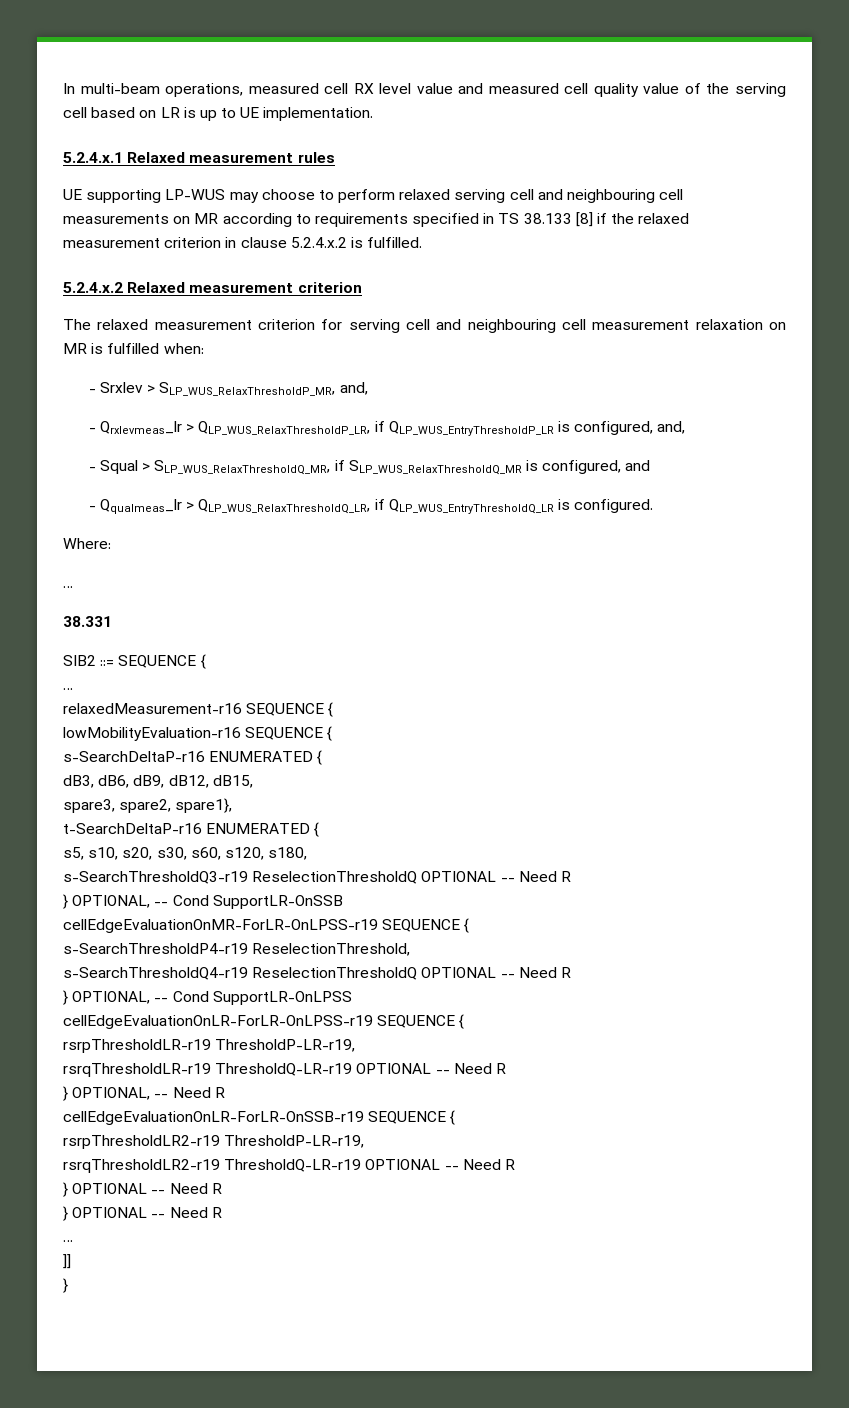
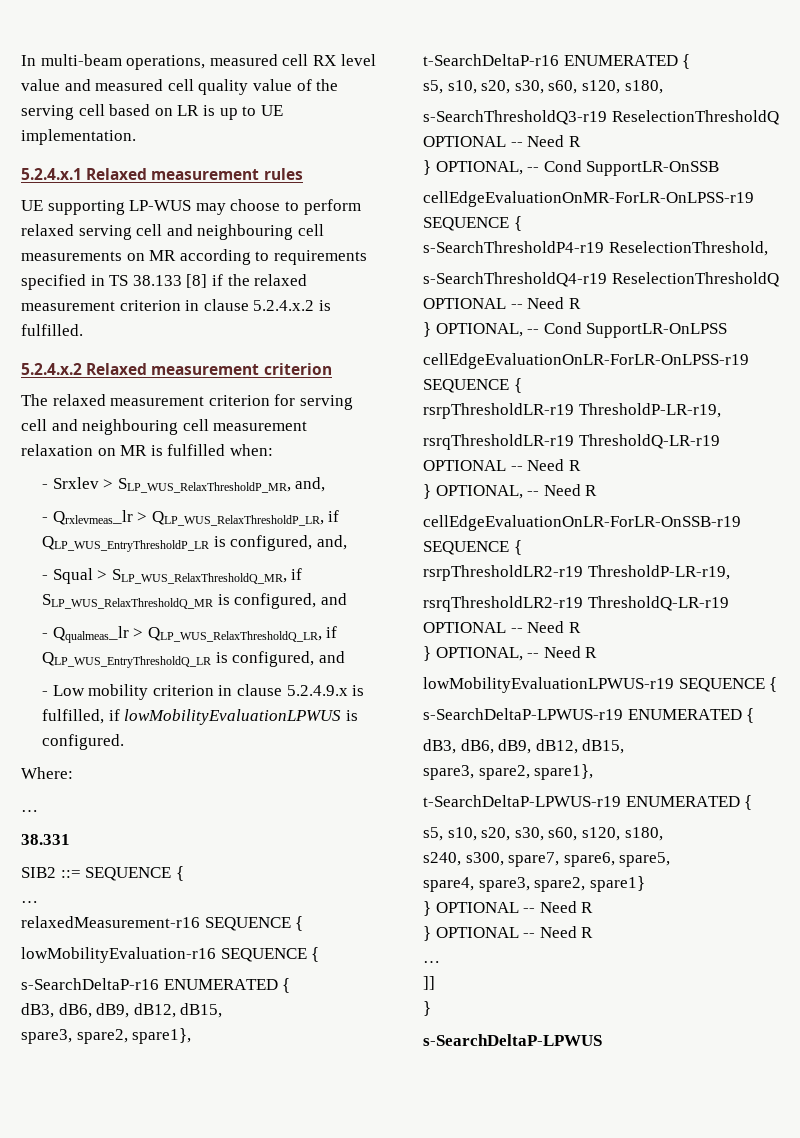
- - Qqualmeas_lr > QLP_WUS_RelaxThresholdQ_LR, if QLP_WUS_EntryThresholdQ_LR is configured.
+ - Qqualmeas_lr > QLP_WUS_RelaxThresholdQ_LR, if QLP_WUS_EntryThresholdQ_LR is configured, and
+ - Low mobility criterion in clause 5.2.4.9.x is fulfilled, if lowMobilityEvaluationLPWUS is configured.
  rsrqThresholdLR2-r19 ThresholdQ-LR-r19 OPTIONAL -- Need R
+ } OPTIONAL, -- Need R
+ lowMobilityEvaluationLPWUS-r19 SEQUENCE {
+ s-SearchDeltaP-LPWUS-r19 ENUMERATED {
+ dB3, dB6, dB9, dB12, dB15,
+ spare3, spare2, spare1},
+ t-SearchDeltaP-LPWUS-r19 ENUMERATED {
+ s5, s10, s20, s30, s60, s120, s180,
+ s240, s300, spare7, spare6, spare5,
+ spare4, spare3, spare2, spare1}
+ s-SearchDeltaP-LPWUS

